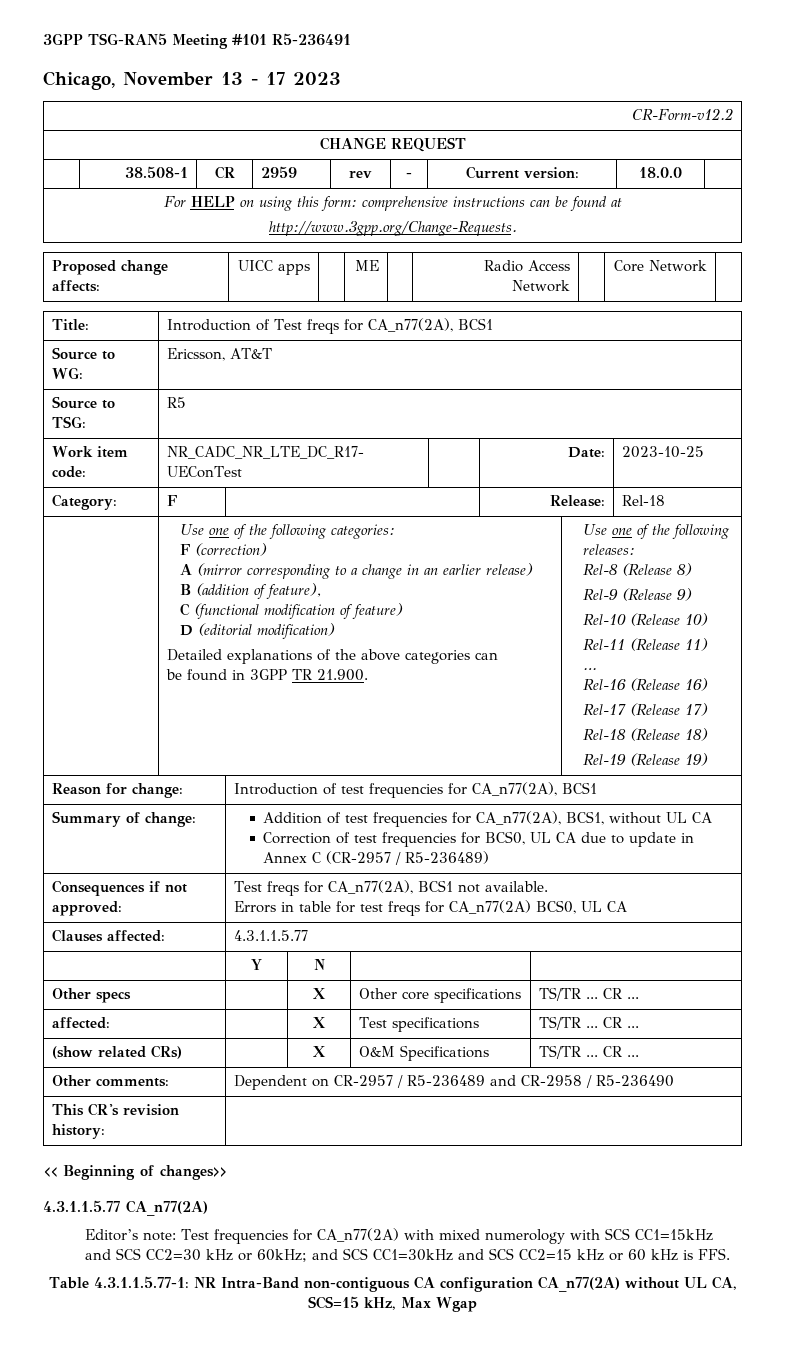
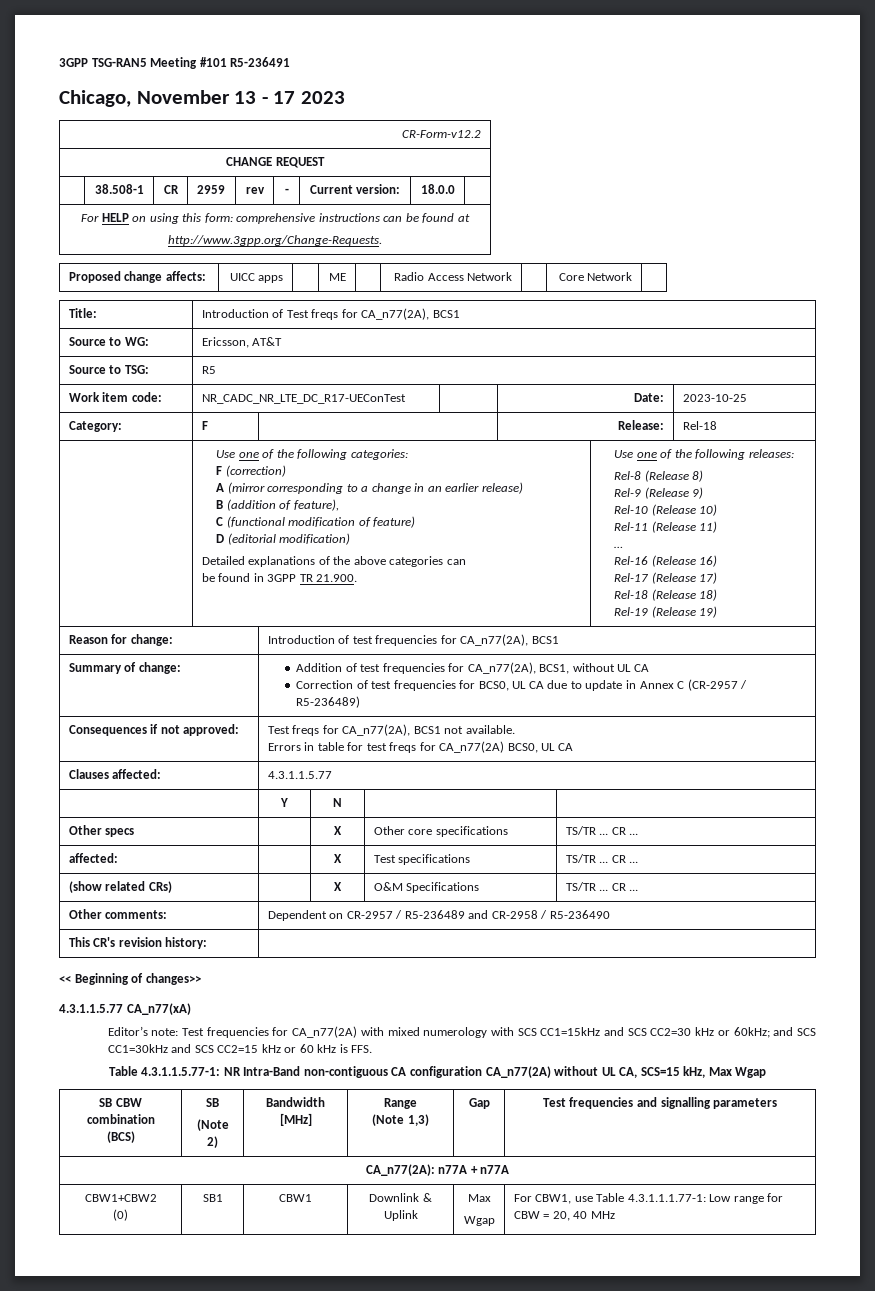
- 4.3.1.1.5.77 CA_n77(2A)
+ 4.3.1.1.5.77 CA_n77(xA)
+ SB CBW combination
+ (BCS) | SB
+ (Note 2) | Bandwidth [MHz] | Range
+ (Note 1,3) | Gap | Test frequencies and signalling parameters
+ CA_n77(2A): n77A + n77A
+ CBW1+CBW2
+ (0) | SB1 | CBW1 | Downlink & Uplink | Max
+ Wgap | For CBW1, use Table 4.3.1.1.1.77-1: Low range for CBW = 20, 40 MHz

